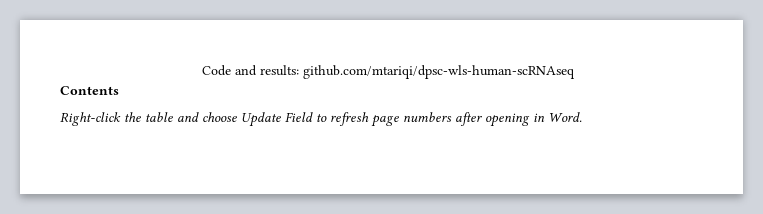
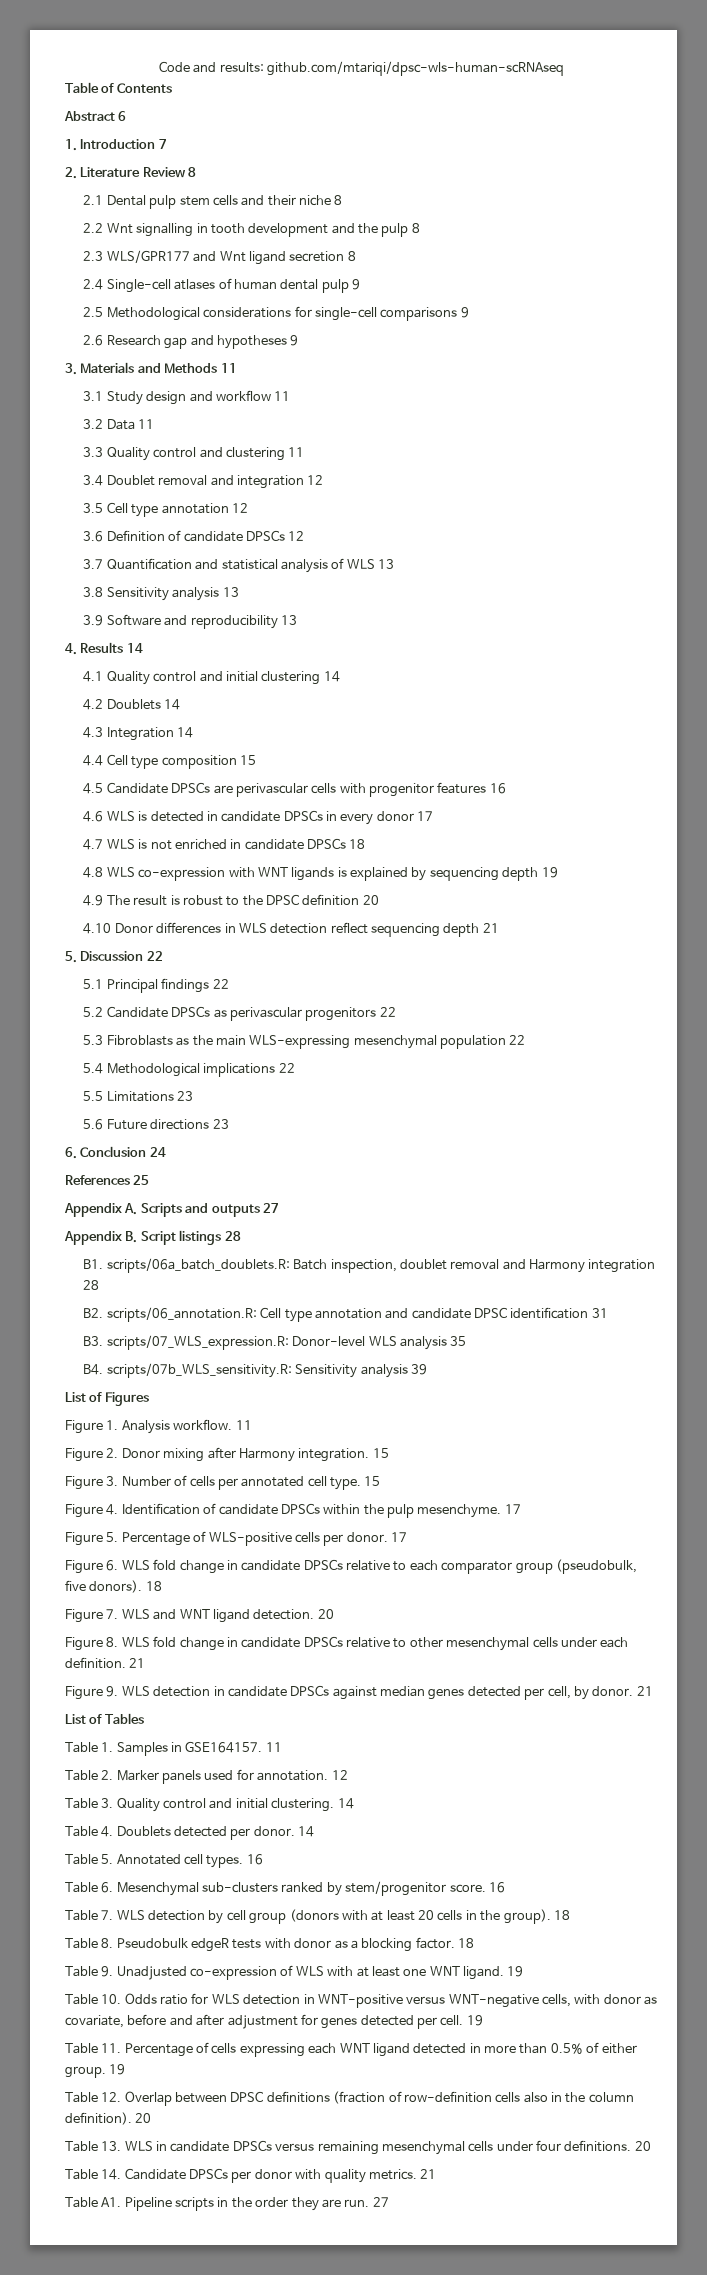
- Contents
+ Table of Contents
- Right-click the table and choose Update Field to refresh page numbers after opening in Word.
+ Abstract 6
+ 1. Introduction 7
+ 2. Literature Review 8
+ 2.1 Dental pulp stem cells and their niche 8
+ 2.2 Wnt signalling in tooth development and the pulp 8
+ 2.3 WLS/GPR177 and Wnt ligand secretion 8
+ 2.4 Single-cell atlases of human dental pulp 9
+ 2.5 Methodological considerations for single-cell comparisons 9
+ 2.6 Research gap and hypotheses 9
+ 3. Materials and Methods 11
+ 3.1 Study design and workflow 11
+ 3.2 Data 11
+ 3.3 Quality control and clustering 11
+ 3.4 Doublet removal and integration 12
+ 3.5 Cell type annotation 12
+ 3.6 Definition of candidate DPSCs 12
+ 3.7 Quantification and statistical analysis of WLS 13
+ 3.8 Sensitivity analysis 13
+ 3.9 Software and reproducibility 13
+ 4. Results 14
+ 4.1 Quality control and initial clustering 14
+ 4.2 Doublets 14
+ 4.3 Integration 14
+ 4.4 Cell type composition 15
+ 4.5 Candidate DPSCs are perivascular cells with progenitor features 16
+ 4.6 WLS is detected in candidate DPSCs in every donor 17
+ 4.7 WLS is not enriched in candidate DPSCs 18
+ 4.8 WLS co-expression with WNT ligands is explained by sequencing depth 19
+ 4.9 The result is robust to the DPSC definition 20
+ 4.10 Donor differences in WLS detection reflect sequencing depth 21
+ 5. Discussion 22
+ 5.1 Principal findings 22
+ 5.2 Candidate DPSCs as perivascular progenitors 22
+ 5.3 Fibroblasts as the main WLS-expressing mesenchymal population 22
+ 5.4 Methodological implications 22
+ 5.5 Limitations 23
+ 5.6 Future directions 23
+ 6. Conclusion 24
+ References 25
+ Appendix A. Scripts and outputs 27
+ Appendix B. Script listings 28
+ B1. scripts/06a_batch_doublets.R: Batch inspection, doublet removal and Harmony integration 28
+ B2. scripts/06_annotation.R: Cell type annotation and candidate DPSC identification 31
+ B3. scripts/07_WLS_expression.R: Donor-level WLS analysis 35
+ B4. scripts/07b_WLS_sensitivity.R: Sensitivity analysis 39
+ List of Figures
+ Figure 1. Analysis workflow. 11
+ Figure 2. Donor mixing after Harmony integration. 15
+ Figure 3. Number of cells per annotated cell type. 15
+ Figure 4. Identification of candidate DPSCs within the pulp mesenchyme. 17
+ Figure 5. Percentage of WLS-positive cells per donor. 17
+ Figure 6. WLS fold change in candidate DPSCs relative to each comparator group (pseudobulk, five donors). 18
+ Figure 7. WLS and WNT ligand detection. 20
+ Figure 8. WLS fold change in candidate DPSCs relative to other mesenchymal cells under each definition. 21
+ Figure 9. WLS detection in candidate DPSCs against median genes detected per cell, by donor. 21
+ List of Tables
+ Table 1. Samples in GSE164157. 11
+ Table 2. Marker panels used for annotation. 12
+ Table 3. Quality control and initial clustering. 14
+ Table 4. Doublets detected per donor. 14
+ Table 5. Annotated cell types. 16
+ Table 6. Mesenchymal sub-clusters ranked by stem/progenitor score. 16
+ Table 7. WLS detection by cell group (donors with at least 20 cells in the group). 18
+ Table 8. Pseudobulk edgeR tests with donor as a blocking factor. 18
+ Table 9. Unadjusted co-expression of WLS with at least one WNT ligand. 19
+ Table 10. Odds ratio for WLS detection in WNT-positive versus WNT-negative cells, with donor as covariate, before and after adjustment for genes detected per cell. 19
+ Table 11. Percentage of cells expressing each WNT ligand detected in more than 0.5% of either group. 19
+ Table 12. Overlap between DPSC definitions (fraction of row-definition cells also in the column definition). 20
+ Table 13. WLS in candidate DPSCs versus remaining mesenchymal cells under four definitions. 20
+ Table 14. Candidate DPSCs per donor with quality metrics. 21
+ Table A1. Pipeline scripts in the order they are run. 27

